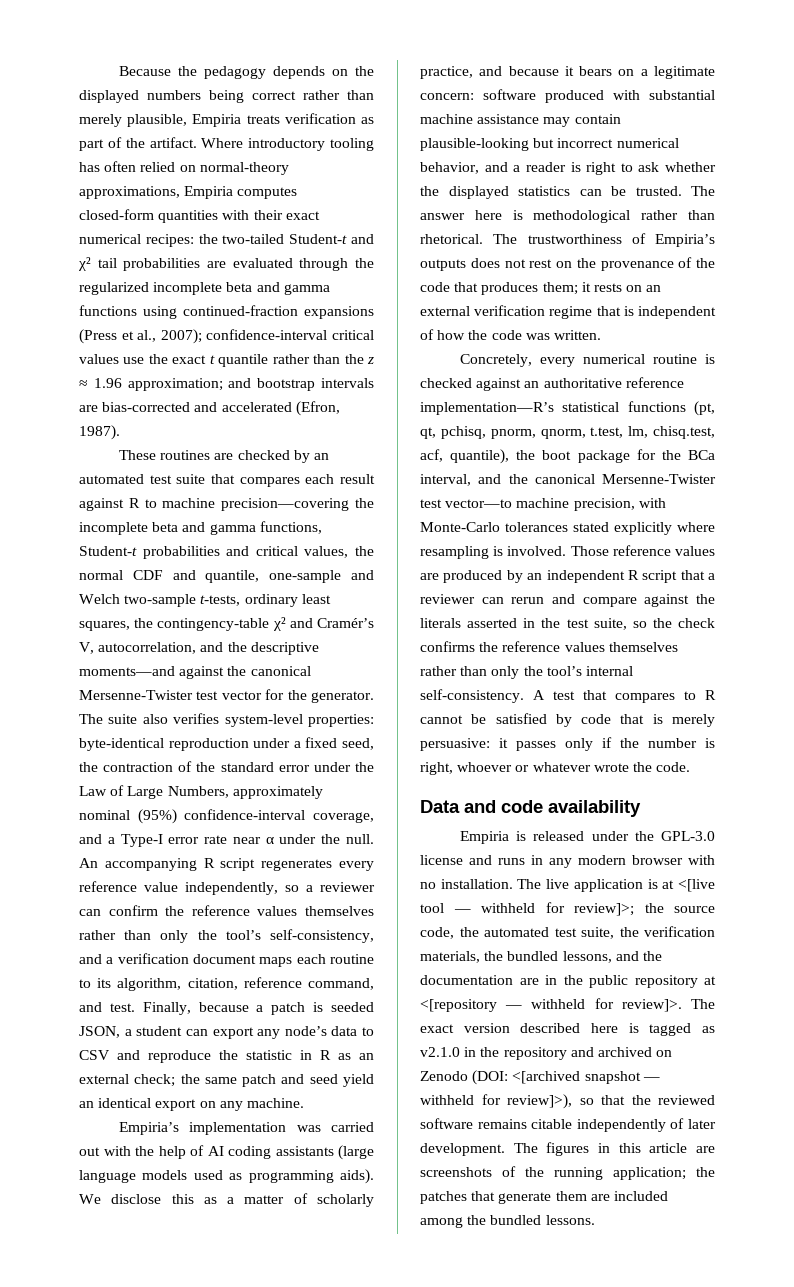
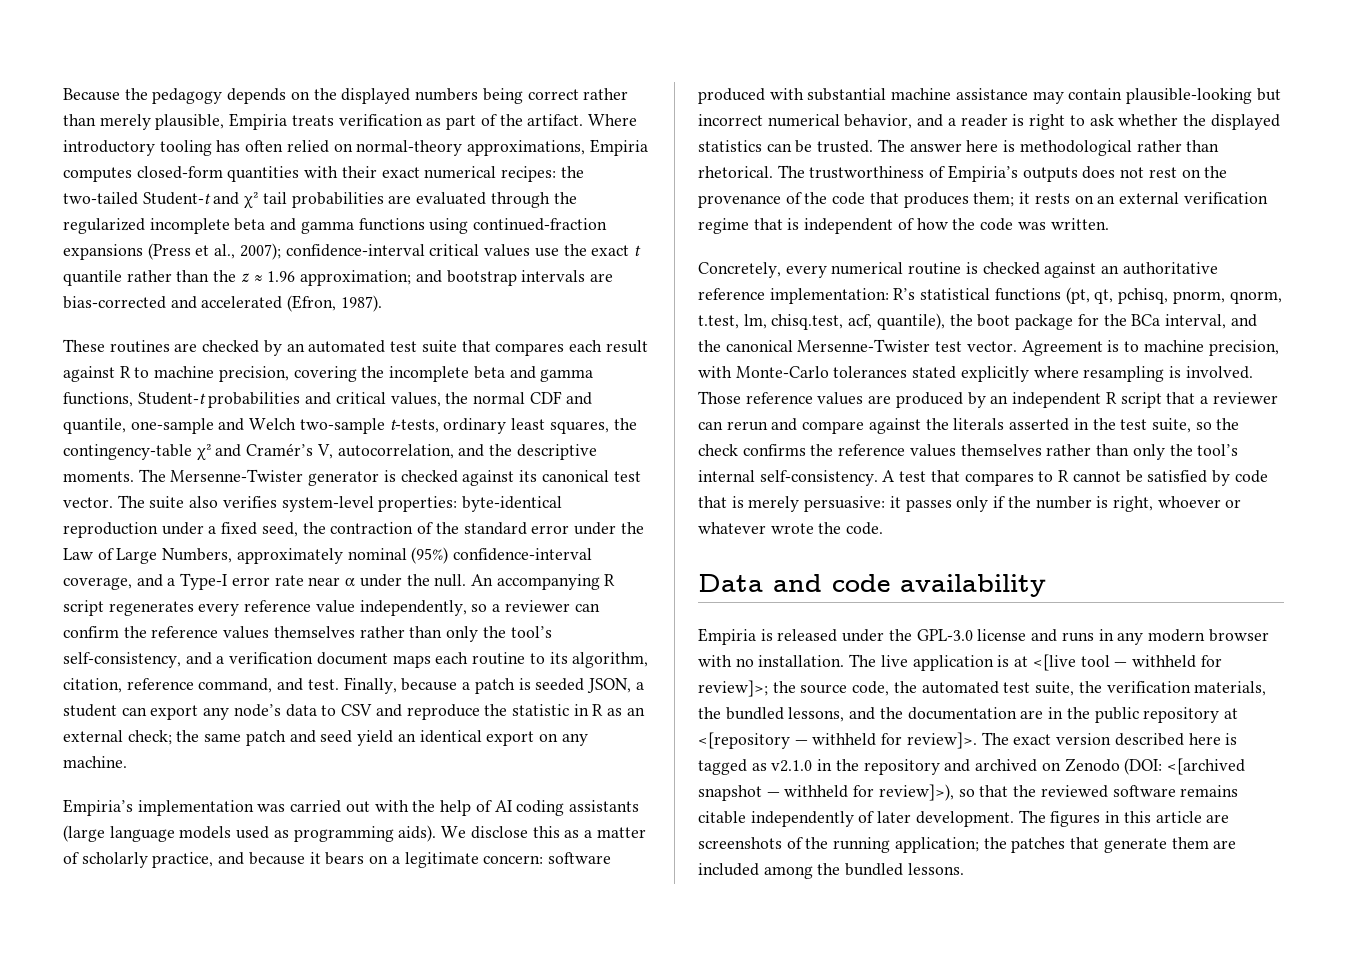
- These routines are checked by an automated test suite that compares each result against R to machine precision—covering the incomplete beta and gamma functions, Student-t probabilities and critical values, the normal CDF and quantile, one-sample and Welch two-sample t-tests, ordinary least squares, the contingency-table χ² and Cramér’s V, autocorrelation, and the descriptive moments—and against the canonical Mersenne-Twister test vector for the generator.
+ These routines are checked by an automated test suite that compares each result against R to machine precision, covering the incomplete beta and gamma functions, Student-t probabilities and critical values, the normal CDF and quantile, one-sample and Welch two-sample t-tests, ordinary least squares, the contingency-table χ² and Cramér’s V, autocorrelation, and the descriptive moments. The Mersenne-Twister generator is checked against its canonical test vector.
- Concretely, every numerical routine is checked against an authoritative reference implementation—R’s statistical functions (pt, qt, pchisq, pnorm, qnorm, t.test, lm, chisq.test, acf, quantile), the boot package for the BCa interval, and the canonical Mersenne-Twister test vector—to machine precision, with Monte-Carlo tolerances stated explicitly where resampling is involved.
+ Concretely, every numerical routine is checked against an authoritative reference implementation: R’s statistical functions (pt, qt, pchisq, pnorm, qnorm, t.test, lm, chisq.test, acf, quantile), the boot package for the BCa interval, and the canonical Mersenne-Twister test vector. Agreement is to machine precision, with Monte-Carlo tolerances stated explicitly where resampling is involved.

